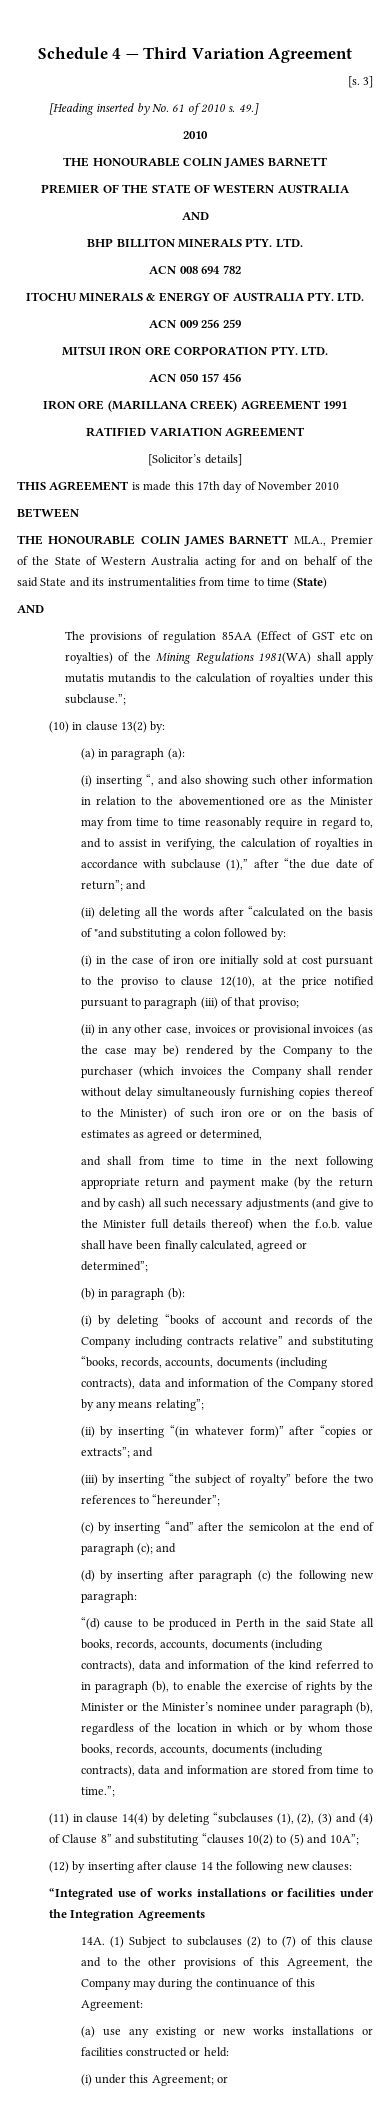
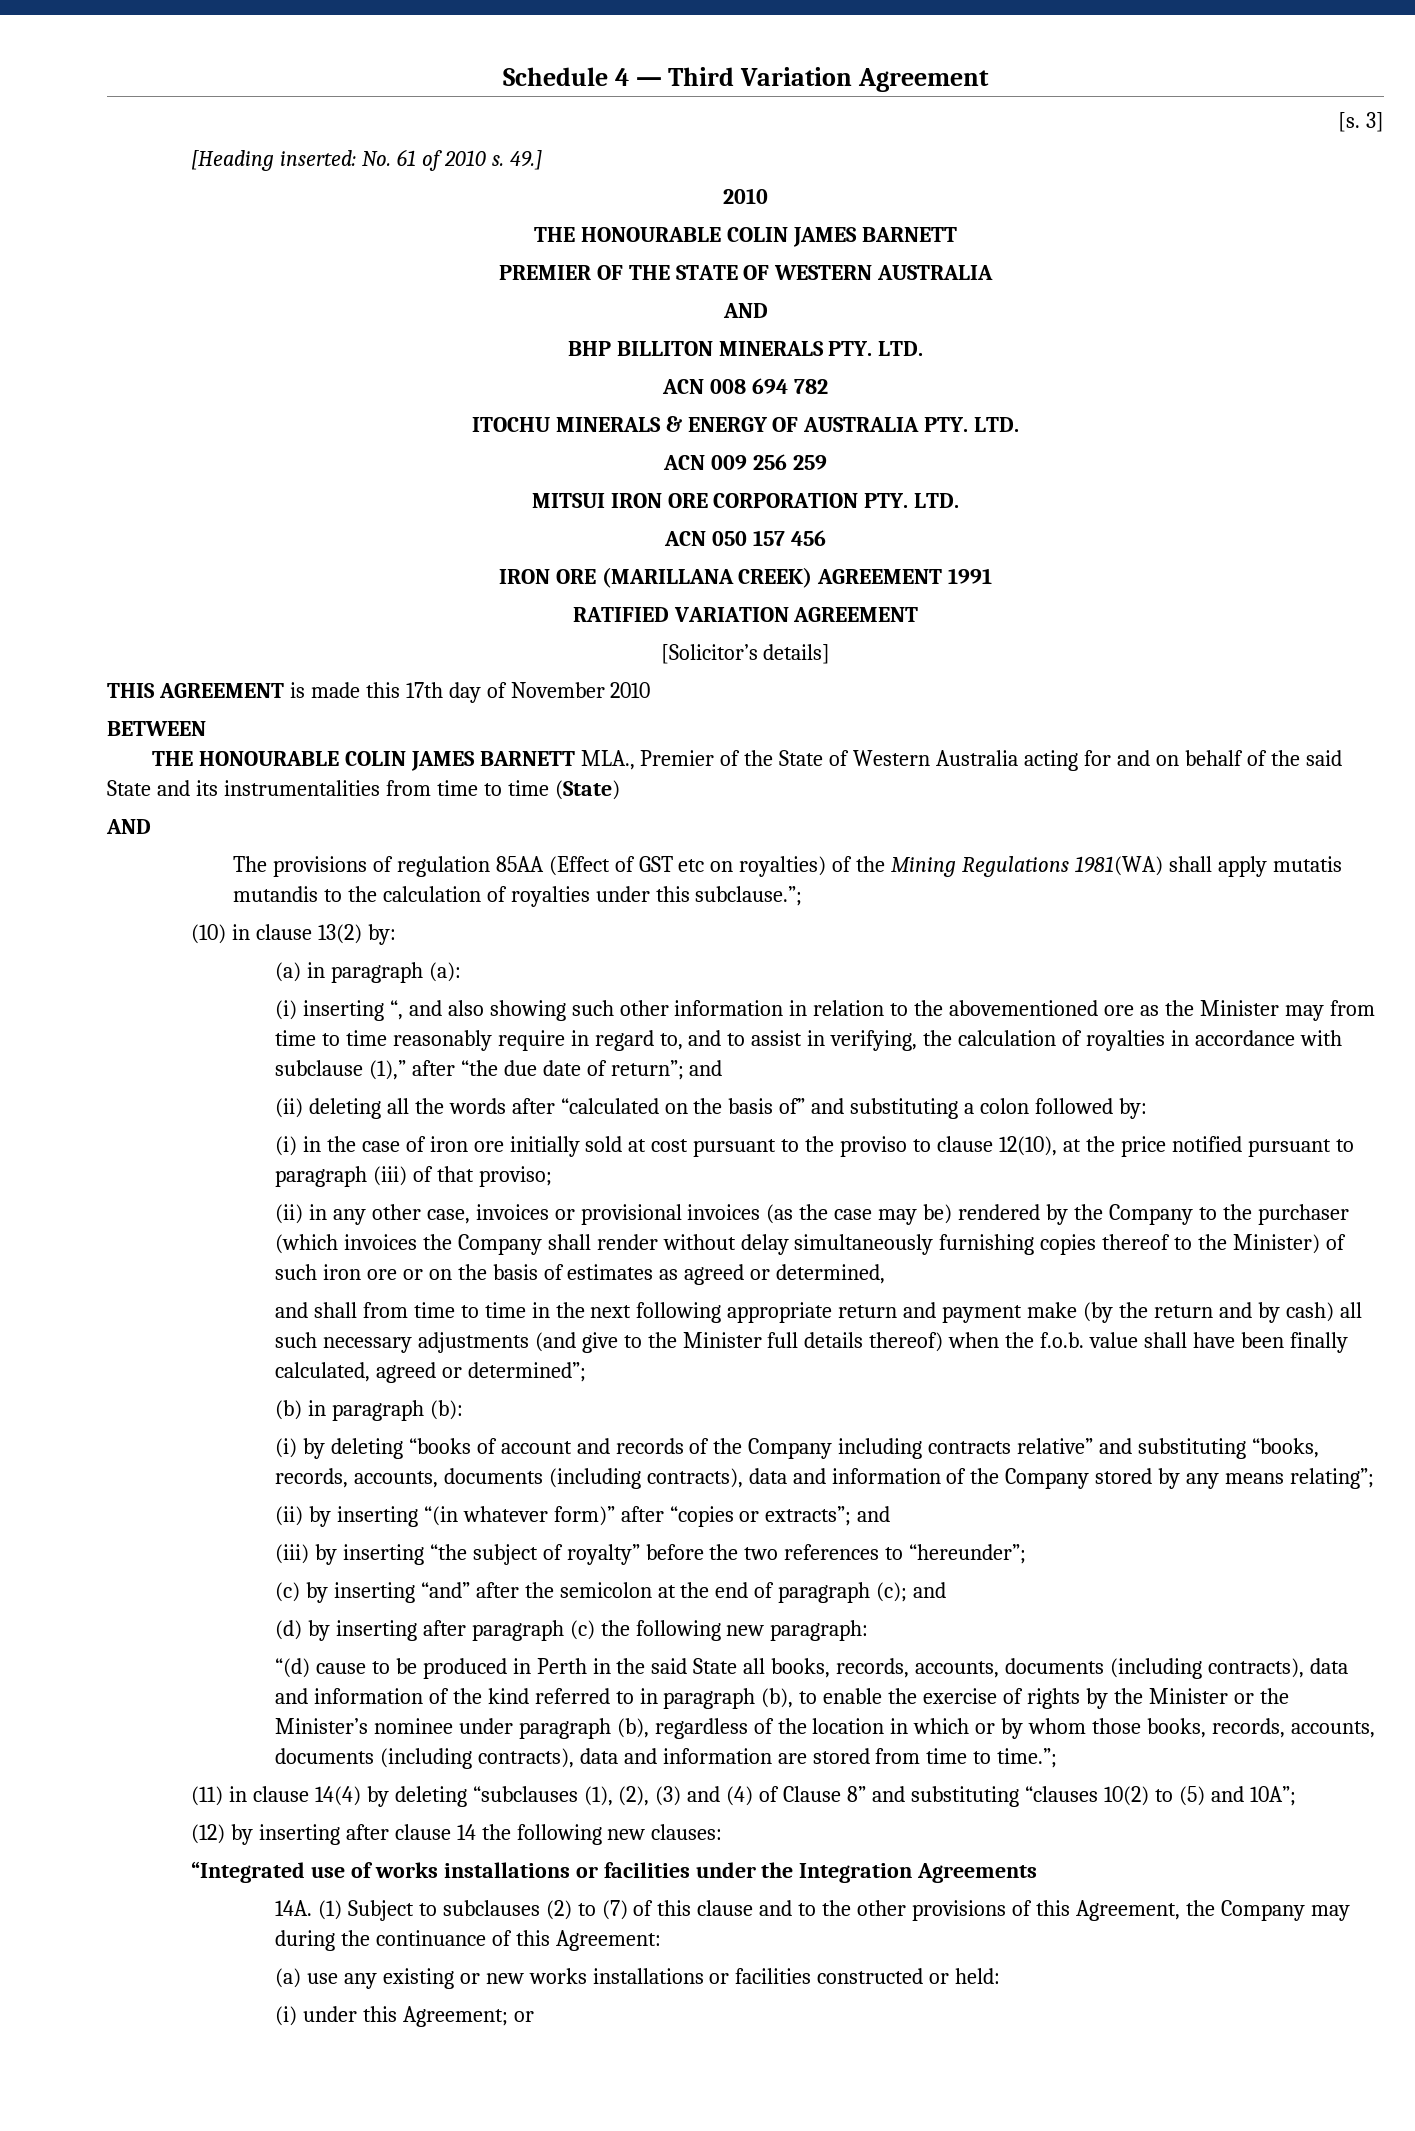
- [Heading inserted by No. 61 of 2010 s.
+ [Heading inserted: No. 61 of 2010 s.
- (ii) deleting all the words after “calculated on the basis of "and substituting a colon followed by:
+ (ii) deleting all the words after “calculated on the basis of” and substituting a colon followed by:

